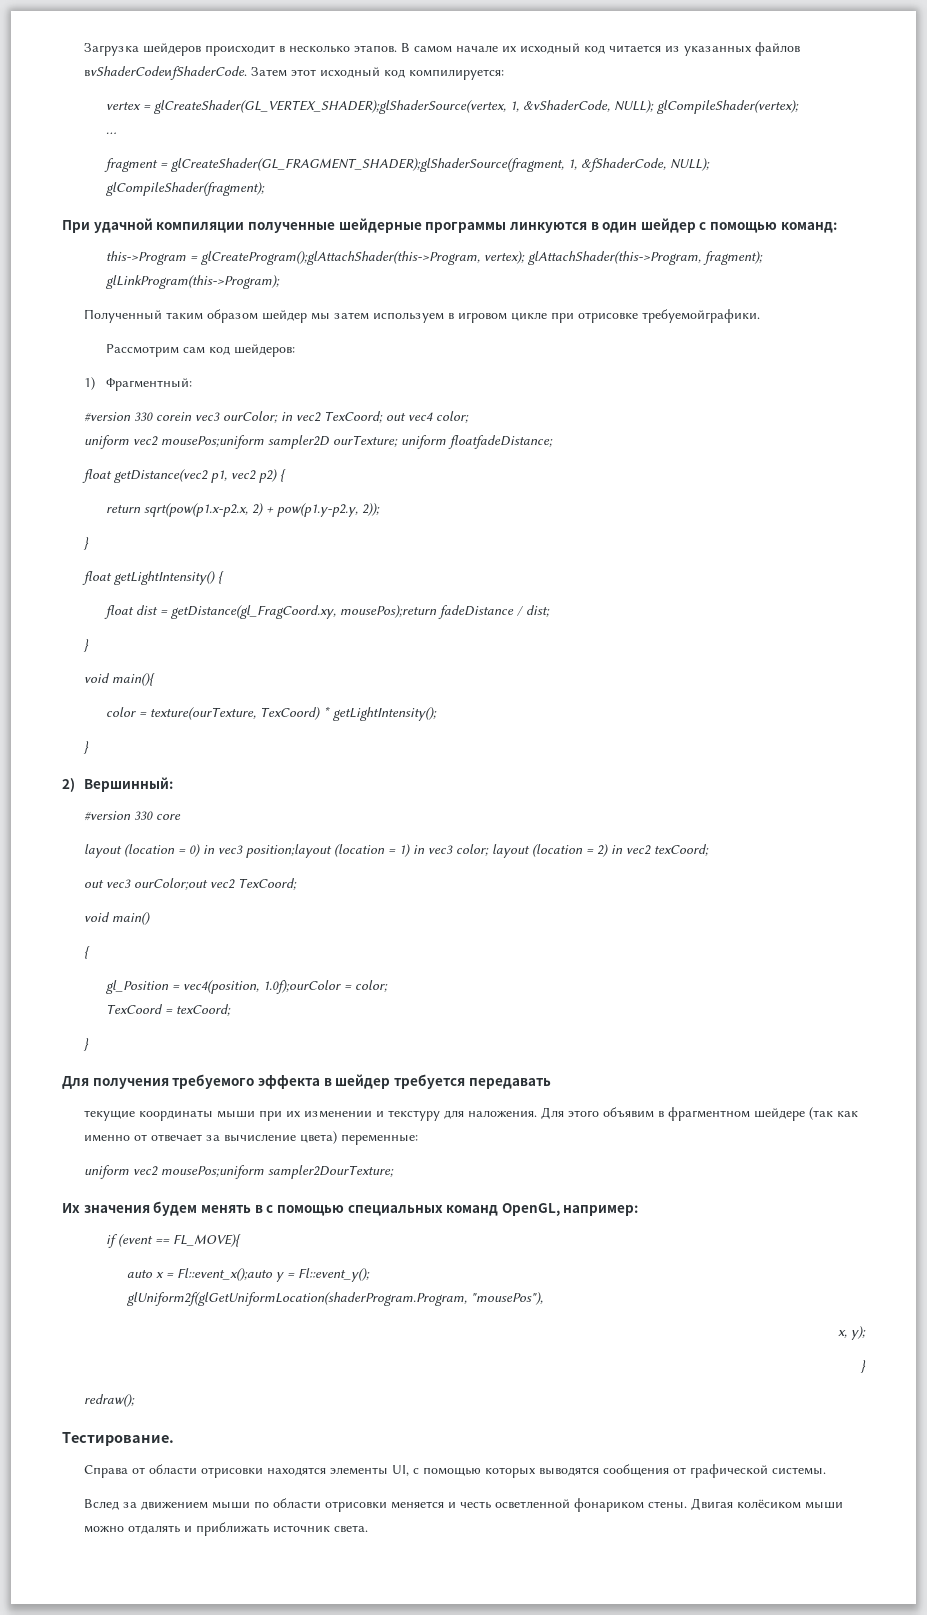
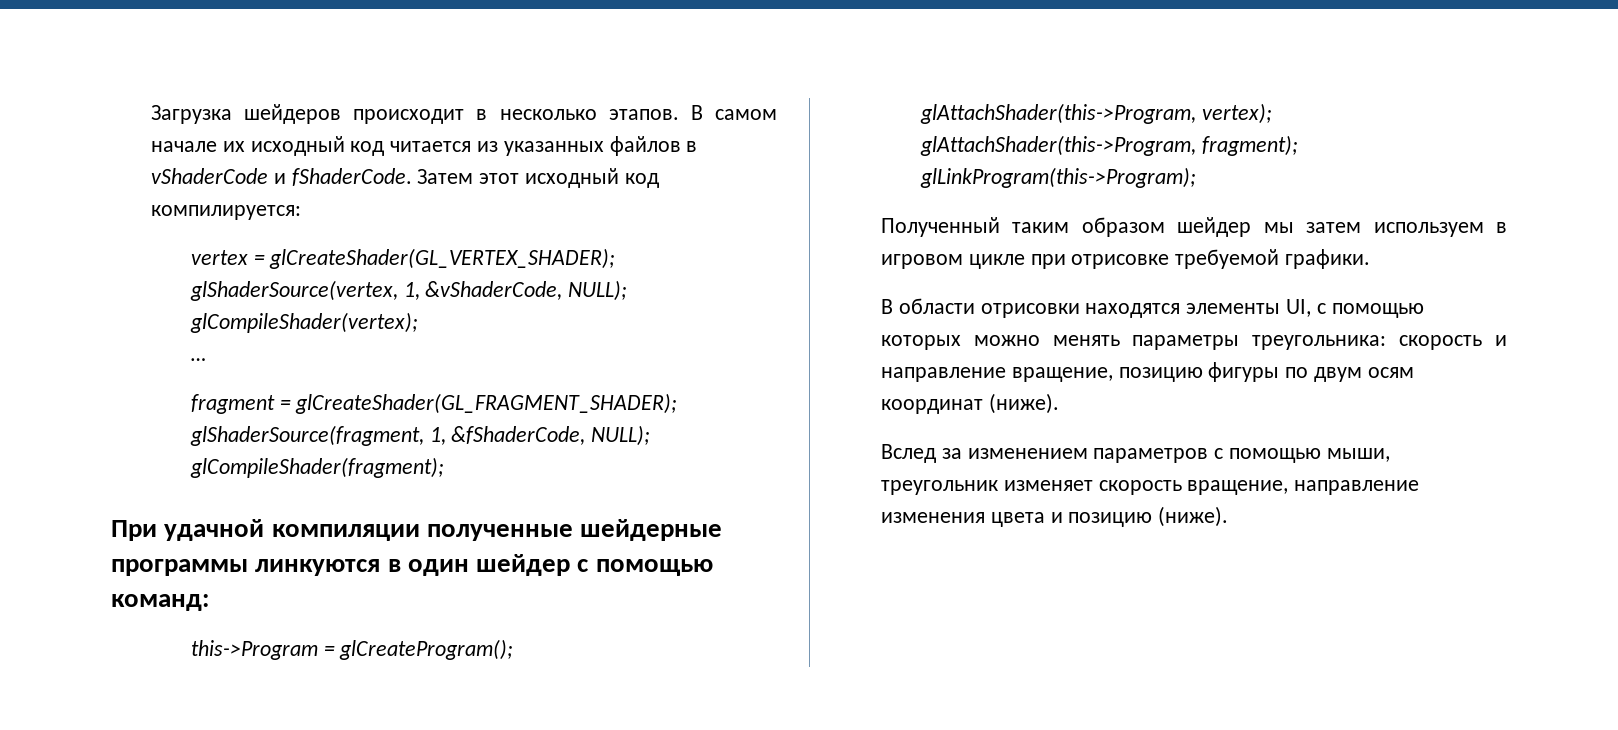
- В самом начале их исходный код читается из указанных файлов вvShaderCodeиfShaderCode.
+ В самом начале их исходный код читается из указанных файлов в vShaderCode и fShaderCode.
- vertex = glCreateShader(GL_VERTEX_SHADER);glShaderSource(vertex, 1, &vShaderCode, NULL); glCompileShader(vertex);
+ vertex = glCreateShader(GL_VERTEX_SHADER); glShaderSource(vertex, 1, &vShaderCode, NULL); glCompileShader(vertex);
- fragment = glCreateShader(GL_FRAGMENT_SHADER);glShaderSource(fragment, 1, &fShaderCode, NULL); glCompileShader(fragment);
+ fragment = glCreateShader(GL_FRAGMENT_SHADER); glShaderSource(fragment, 1, &fShaderCode, NULL); glCompileShader(fragment);
- this->Program = glCreateProgram();glAttachShader(this->Program, vertex); glAttachShader(this->Program, fragment); glLinkProgram(this->Program);
+ this->Program = glCreateProgram(); glAttachShader(this->Program, vertex); glAttachShader(this->Program, fragment); glLinkProgram(this->Program);
- Полученный таким образом шейдер мы затем используем в игровом цикле при отрисовке требуемойграфики.
- Рассмотрим сам код шейдеров:
- 1) Фрагментный:
- #version 330 corein vec3 ourColor; in vec2 TexCoord; out vec4 color;
- uniform vec2 mousePos;uniform sampler2D ourTexture; uniform floatfadeDistance;
- float getDistance(vec2 p1, vec2 p2) {
- return sqrt(pow(p1.x-p2.x, 2) + pow(p1.y-p2.y, 2));
- }
- float getLightIntensity() {
- float dist = getDistance(gl_FragCoord.xy, mousePos);return fadeDistance / dist;
- }
- void main(){
- color = texture(ourTexture, TexCoord) * getLightIntensity();
- }
- 2) Вершинный:
- #version 330 core
- layout (location = 0) in vec3 position;layout (location = 1) in vec3 color; layout (location = 2) in vec2 texCoord;
- out vec3 ourColor;out vec2 TexCoord;
- void main()
- {
- gl_Position = vec4(position, 1.0f);ourColor = color;
- TexCoord = texCoord;
- }
- Для получения требуемого эффекта в шейдер требуется передавать
- текущие координаты мыши при их изменении и текстуру для наложения. Для этого объявим в фрагментном шейдере (так как именно от отвечает за вычисление цвета) переменные:
- uniform vec2 mousePos;uniform sampler2DourTexture;
- Их значения будем менять в с помощью специальных команд OpenGL, например:
- if (event == FL_MOVE){
- auto x = Fl::event_x();auto y = Fl::event_y();
- glUniform2f(glGetUniformLocation(shaderProgram.Program, "mousePos"),
- x, y);
- }
- redraw();
- Тестирование.
- Справа от области отрисовки находятся элементы UI, с помощью которых выводятся сообщения от графической системы.
- Вслед за движением мыши по области отрисовки меняется и честь осветленной фонариком стены. Двигая колёсиком мыши можно отдалять и приближать источник света.
+ Полученный таким образом шейдер мы затем используем в игровом цикле при отрисовке требуемой графики.
+ В области отрисовки находятся элементы UI, с помощью которых можно менять параметры треугольника: скорость и направление вращение, позицию фигуры по двум осям координат (ниже).
+ Вслед за изменением параметров с помощью мыши, треугольник изменяет скорость вращение, направление изменения цвета и позицию (ниже).

